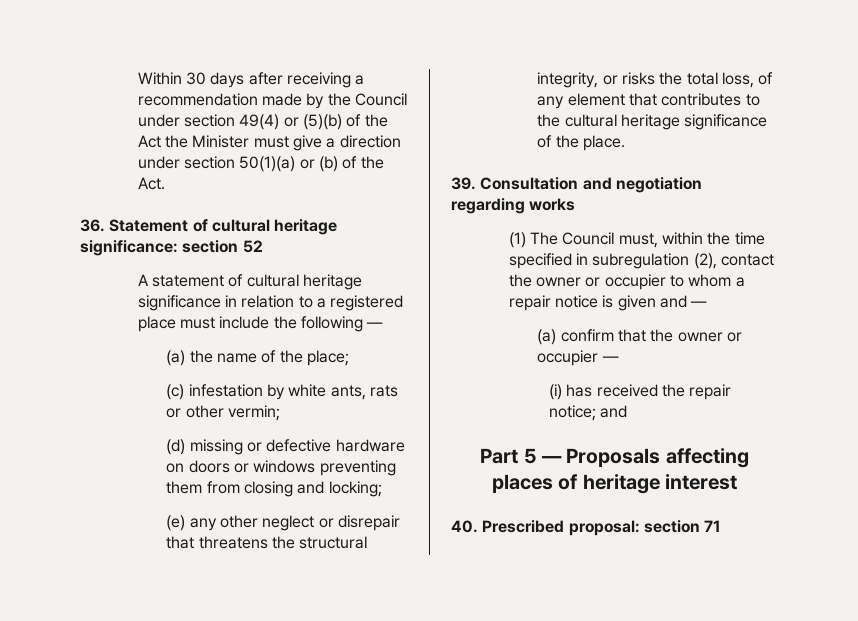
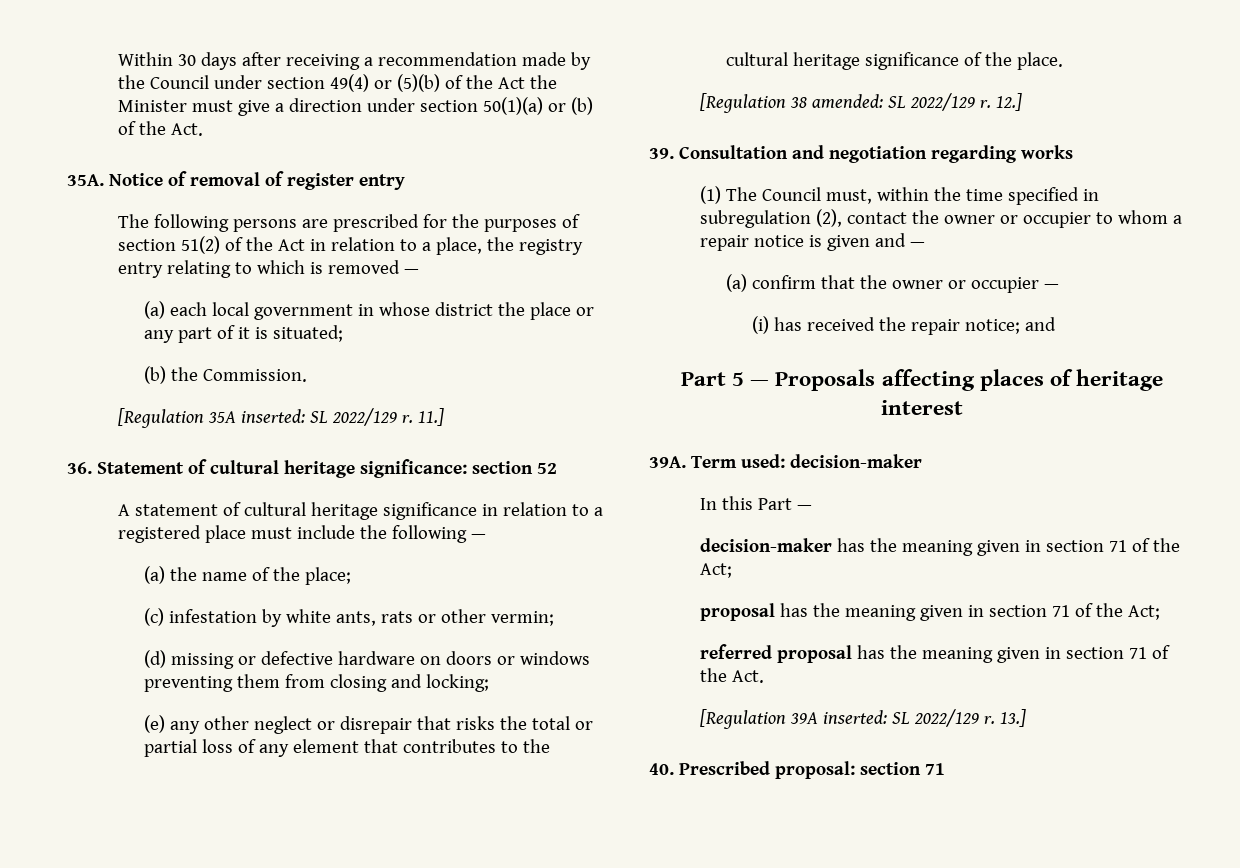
+ 35A. Notice of removal of register entry
+ The following persons are prescribed for the purposes of section 51(2) of the Act in relation to a place, the registry entry relating to which is removed —
+ (a) each local government in whose district the place or any part of it is situated;
+ (b) the Commission.
+ [Regulation 35A inserted: SL 2022/129 r. 11.]
- (e) any other neglect or disrepair that threatens the structural integrity, or risks the total loss, of any element that contributes to the cultural heritage significance of the place.
+ (e) any other neglect or disrepair that risks the total or partial loss of any element that contributes to the cultural heritage significance of the place.
+ [Regulation 38 amended: SL 2022/129 r. 12.]
+ 39A. Term used: decision-maker
+ In this Part —
+ decision-maker has the meaning given in section 71 of the Act;
+ proposal has the meaning given in section 71 of the Act;
+ referred proposal has the meaning given in section 71 of the Act.
+ [Regulation 39A inserted: SL 2022/129 r. 13.]

